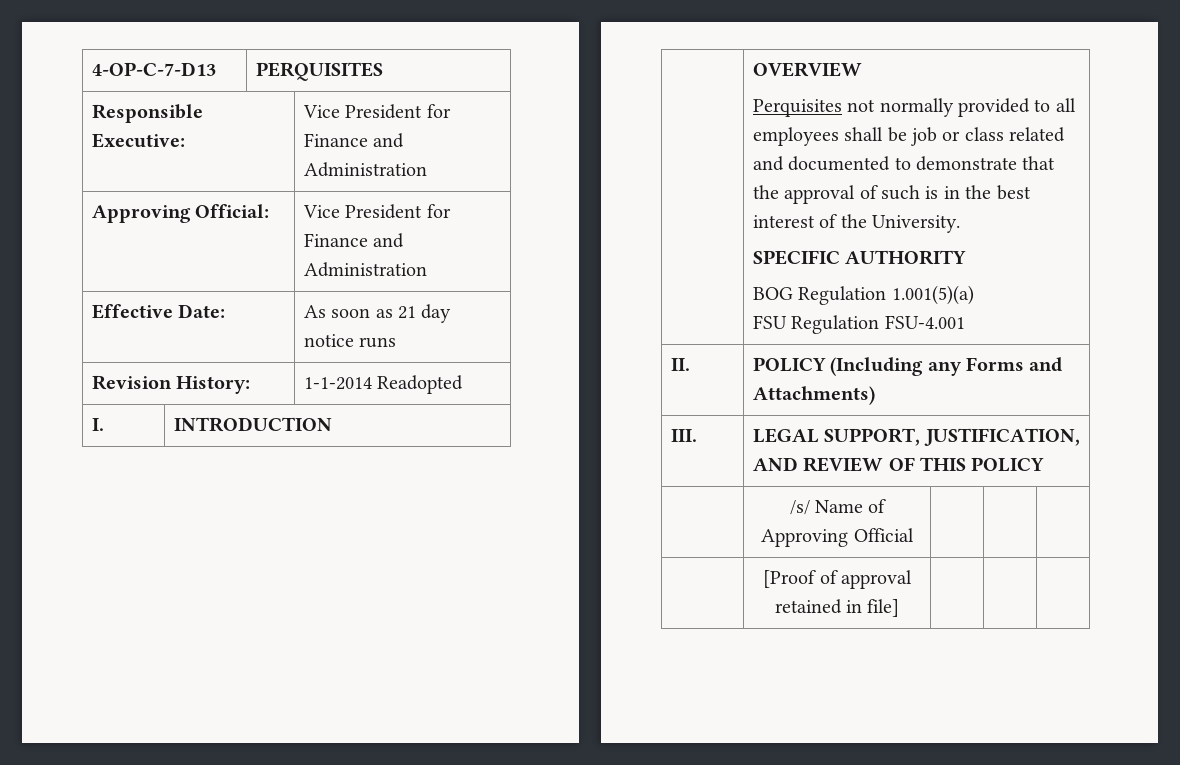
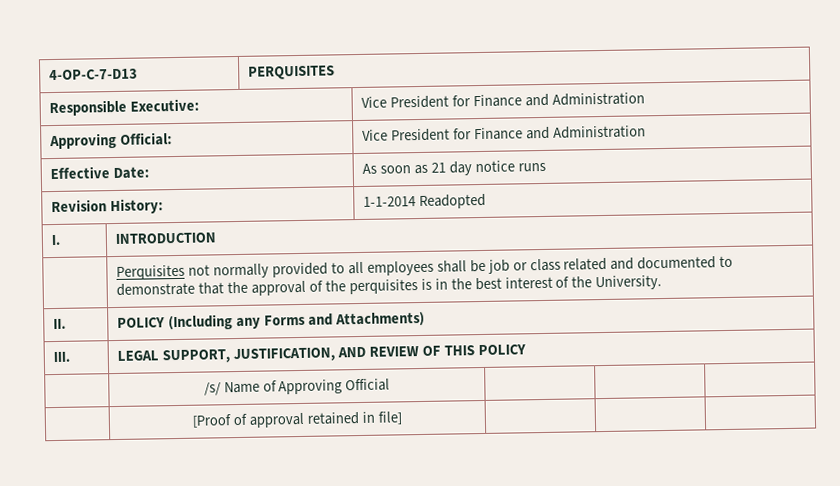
- | OVERVIEW
- Perquisites not normally provided to all employees shall be job or class related and documented to demonstrate that the approval of such is in the best interest of the University.
- SPECIFIC AUTHORITY
- BOG Regulation 1.001(5)(a)
- FSU Regulation FSU-4.001
+ | Perquisites not normally provided to all employees shall be job or class related and documented to demonstrate that the approval of the perquisites is in the best interest of the University.

